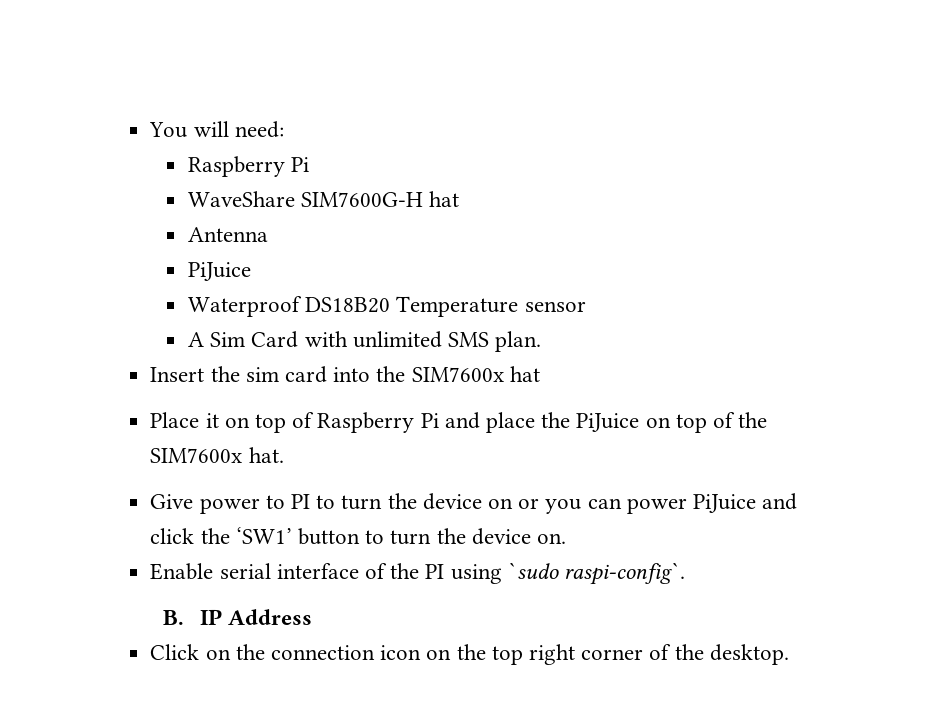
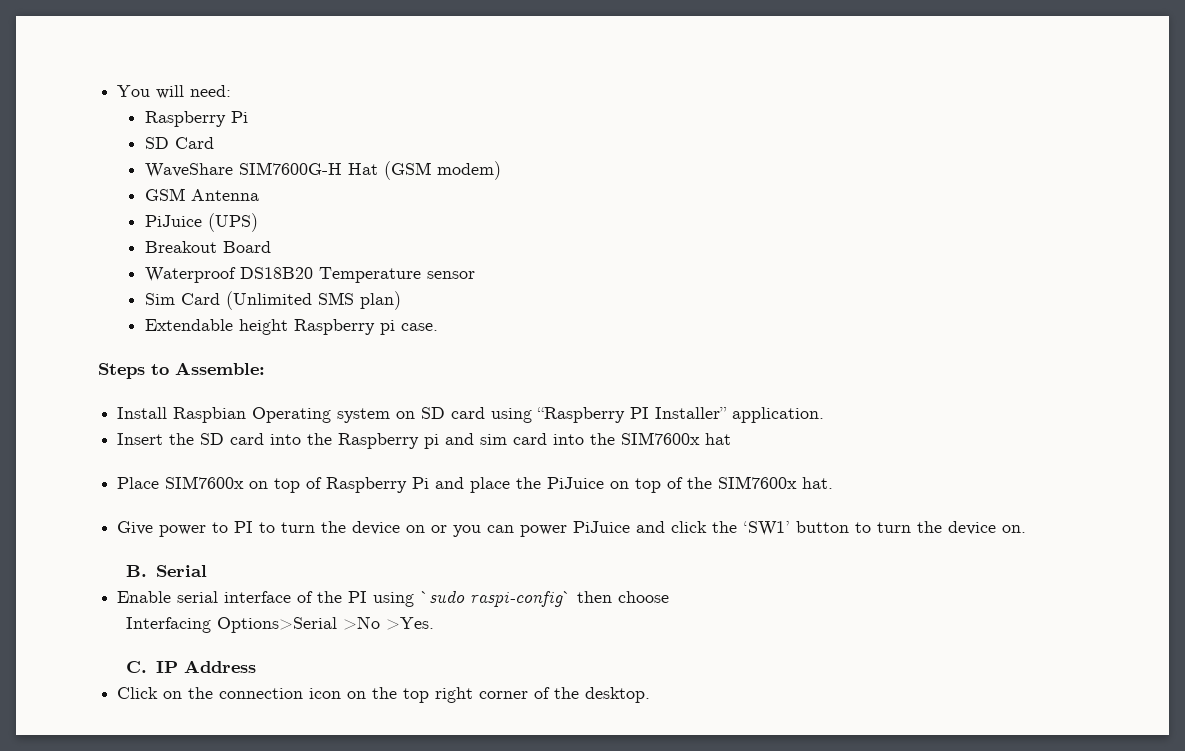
+ SD Card
- WaveShare SIM7600G-H hat
- Antenna
- PiJuice
+ WaveShare SIM7600G-H Hat (GSM modem)
+ GSM Antenna
+ PiJuice (UPS)
+ Breakout Board
- A Sim Card with unlimited SMS plan.
- Insert the sim card into the SIM7600x hat
+ Sim Card (Unlimited SMS plan)
+ Extendable height Raspberry pi case.
+ Steps to Assemble:
+ Install Raspbian Operating system on SD card using “Raspberry PI Installer” application.
+ Insert the SD card into the Raspberry pi and sim card into the SIM7600x hat
- Place it on top of Raspberry Pi and place the PiJuice on top of the SIM7600x hat.
+ Place SIM7600x on top of Raspberry Pi and place the PiJuice on top of the SIM7600x hat.
+ B. Serial
- Enable serial interface of the PI using `sudo raspi-config`.
- B. IP Address
+ Enable serial interface of the PI using `sudo raspi-config` then choose
+ Interfacing Options>Serial >No >Yes.
+ C. IP Address

